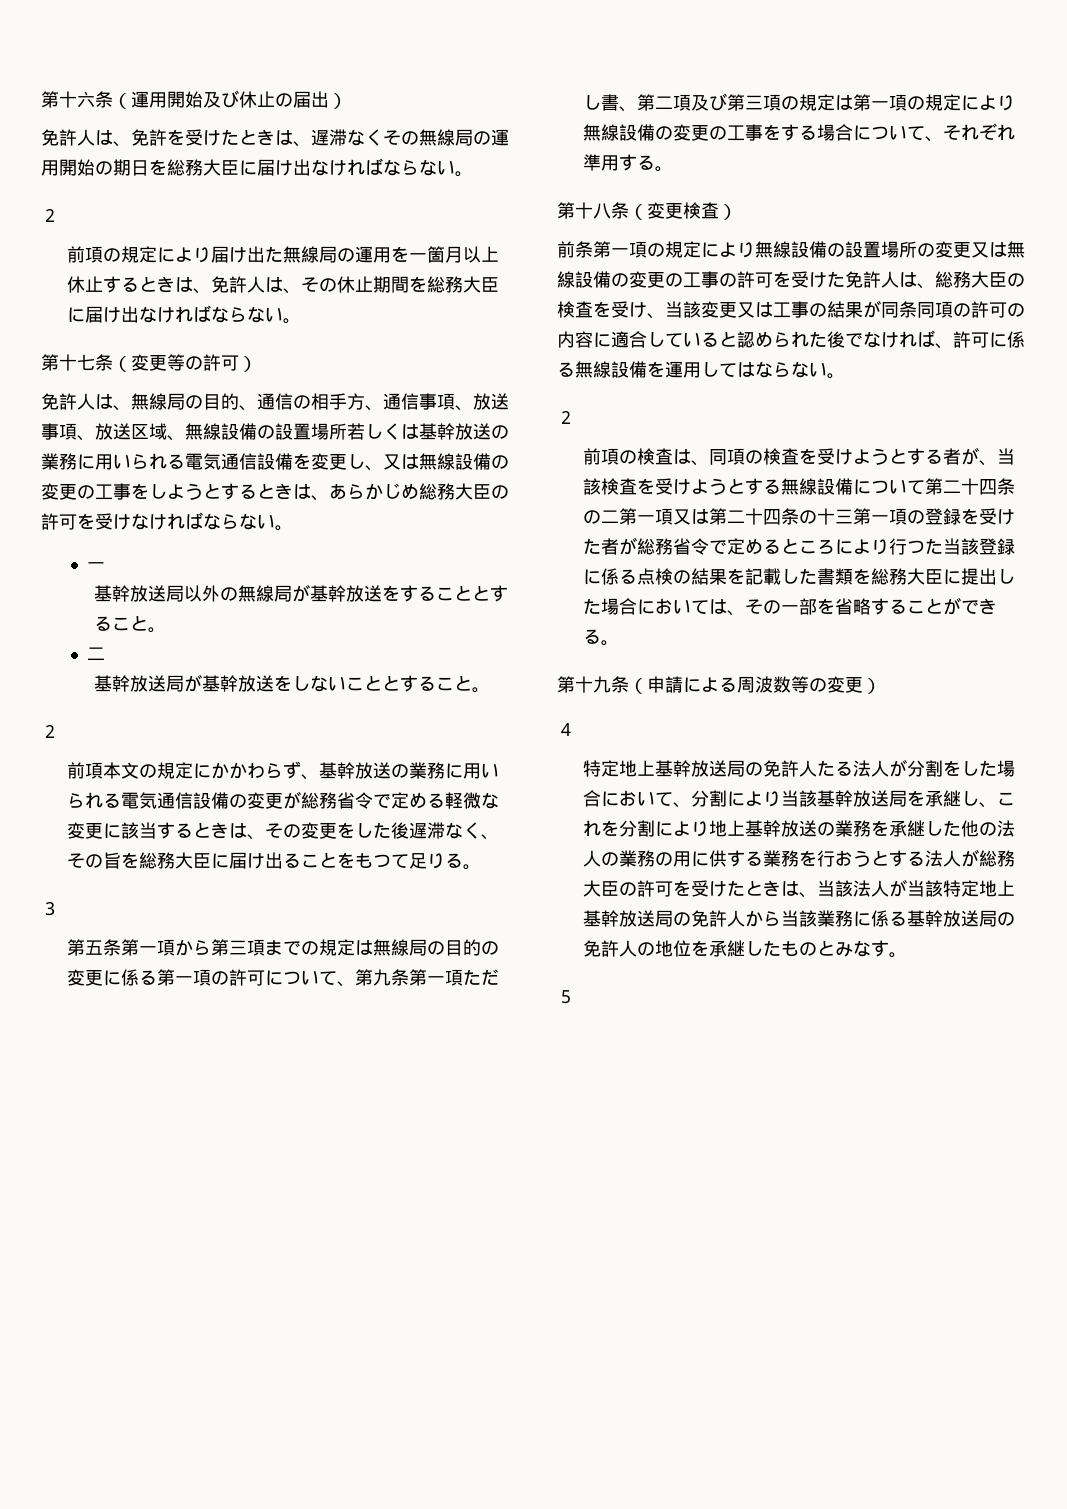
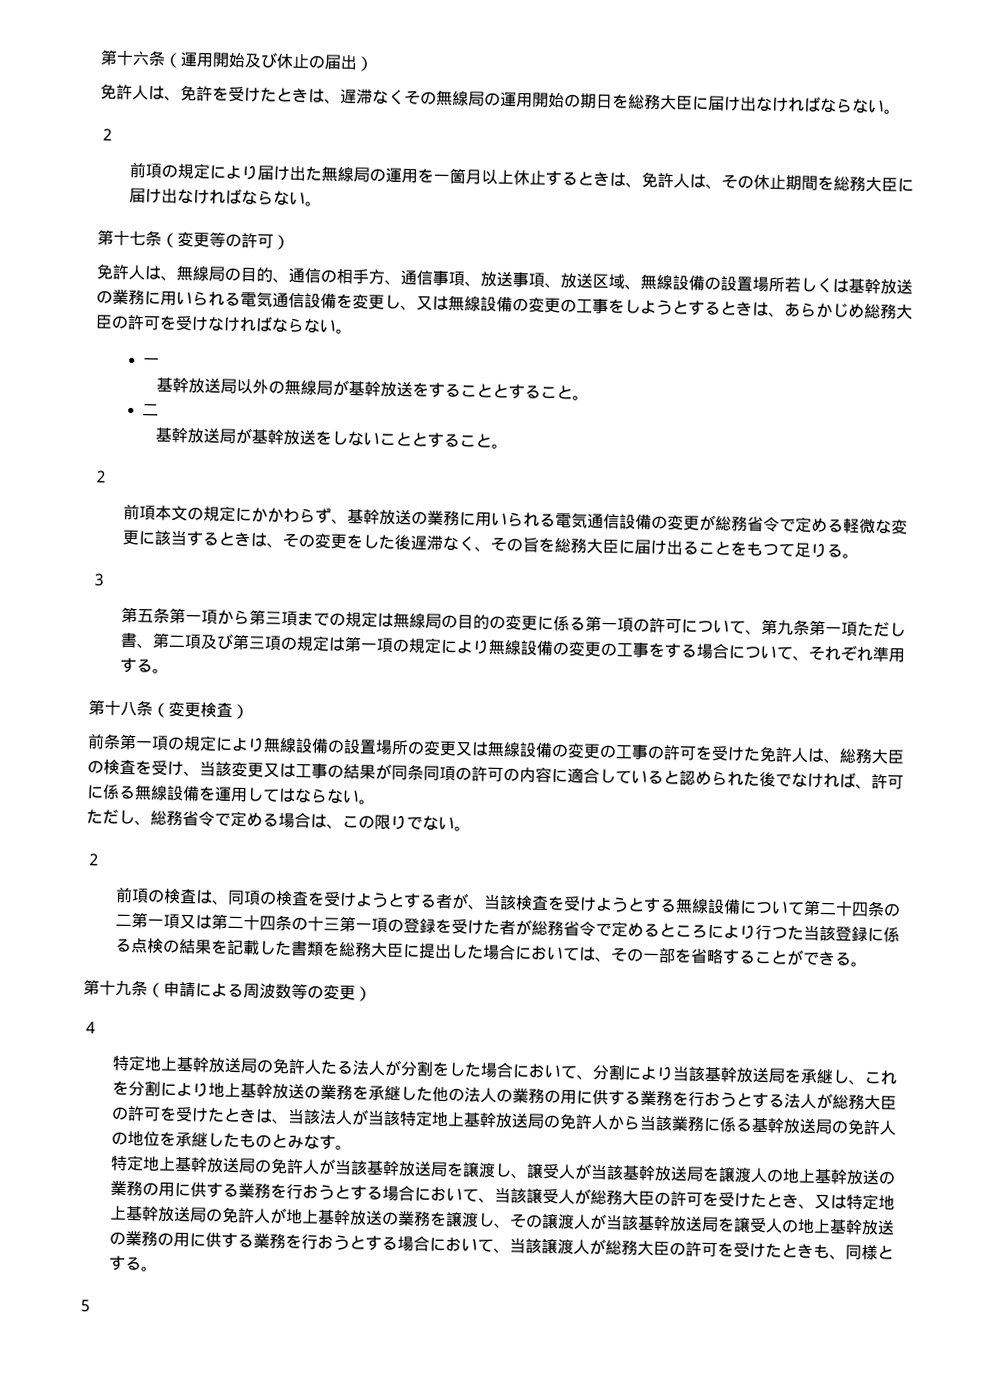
+ ただし、総務省令で定める場合は、この限りでない。
+ 特定地上基幹放送局の免許人が当該基幹放送局を譲渡し、譲受人が当該基幹放送局を譲渡人の地上基幹放送の業務の用に供する業務を行おうとする場合において、当該譲受人が総務大臣の許可を受けたとき、又は特定地上基幹放送局の免許人が地上基幹放送の業務を譲渡し、その譲渡人が当該基幹放送局を譲受人の地上基幹放送の業務の用に供する業務を行おうとする場合において、当該譲渡人が総務大臣の許可を受けたときも、同様とする。

